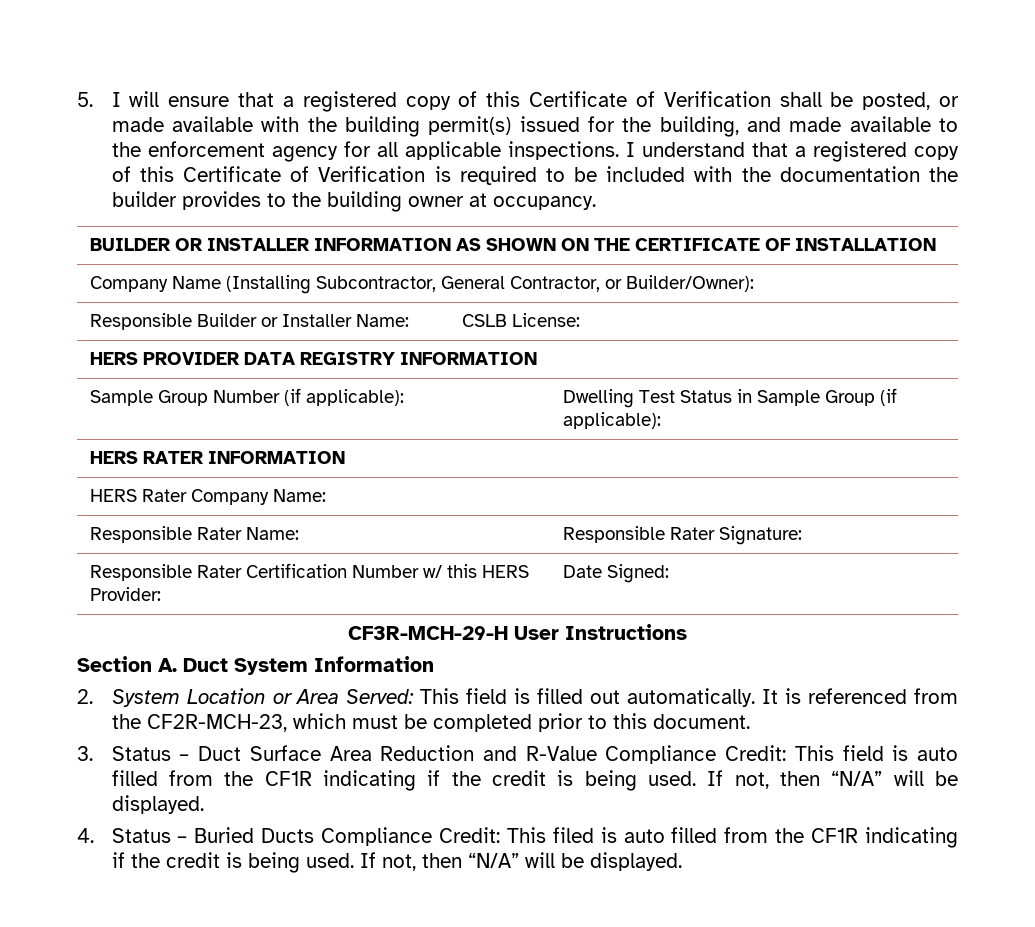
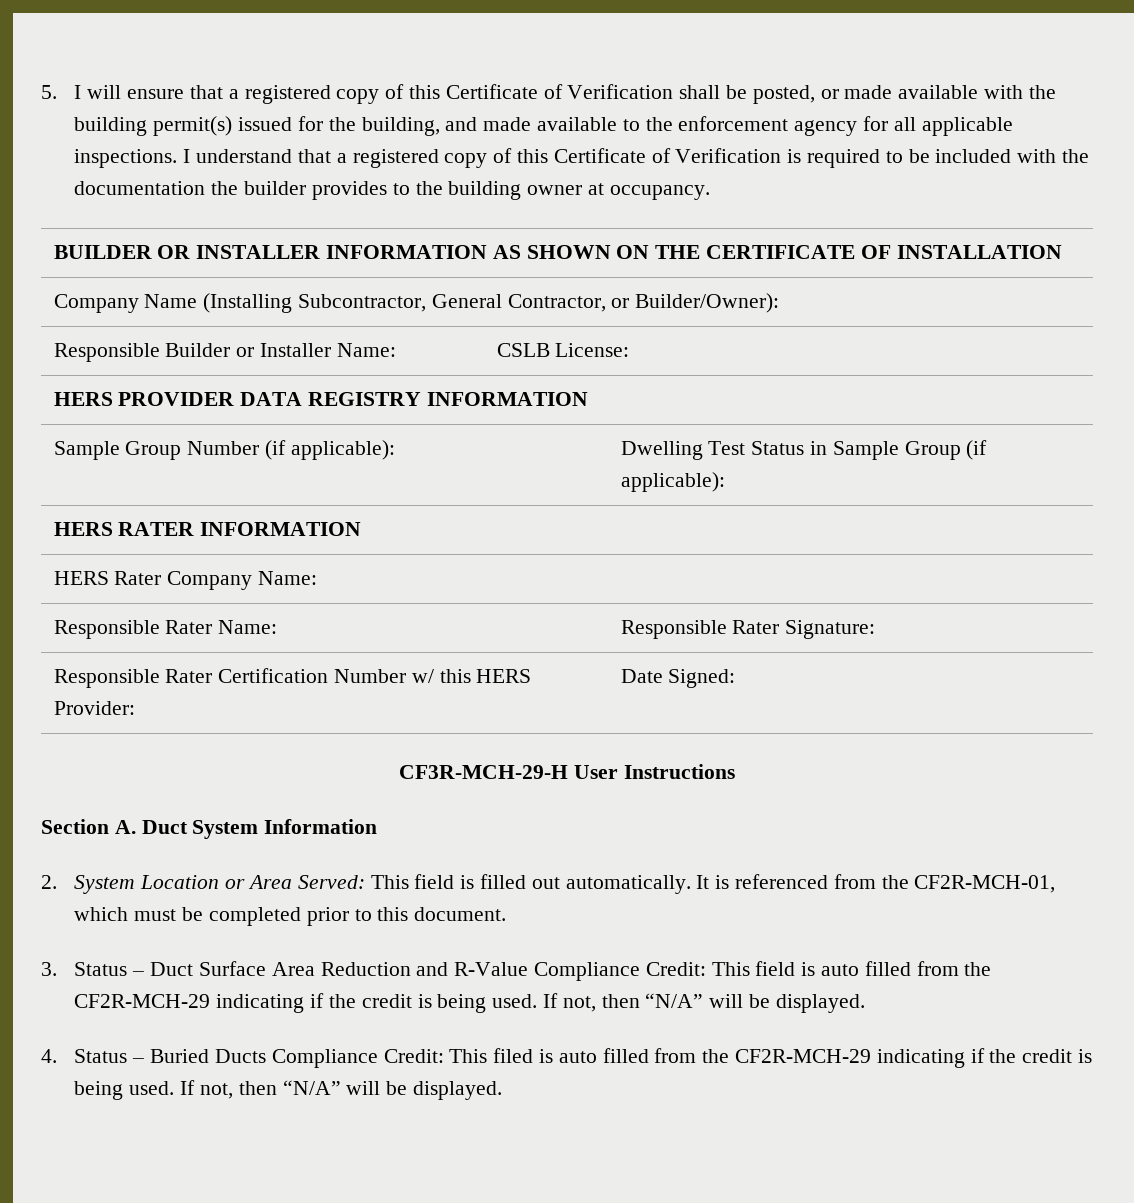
- It is referenced from the CF2R-MCH-23, which must be completed prior to this document.
+ It is referenced from the CF2R-MCH-01, which must be completed prior to this document.
- 3. Status – Duct Surface Area Reduction and R-Value Compliance Credit: This field is auto filled from the CF1R indicating if the credit is being used.
+ 3. Status – Duct Surface Area Reduction and R-Value Compliance Credit: This field is auto filled from the CF2R-MCH-29 indicating if the credit is being used.
- 4. Status – Buried Ducts Compliance Credit: This filed is auto filled from the CF1R indicating if the credit is being used.
+ 4. Status – Buried Ducts Compliance Credit: This filed is auto filled from the CF2R-MCH-29 indicating if the credit is being used.

